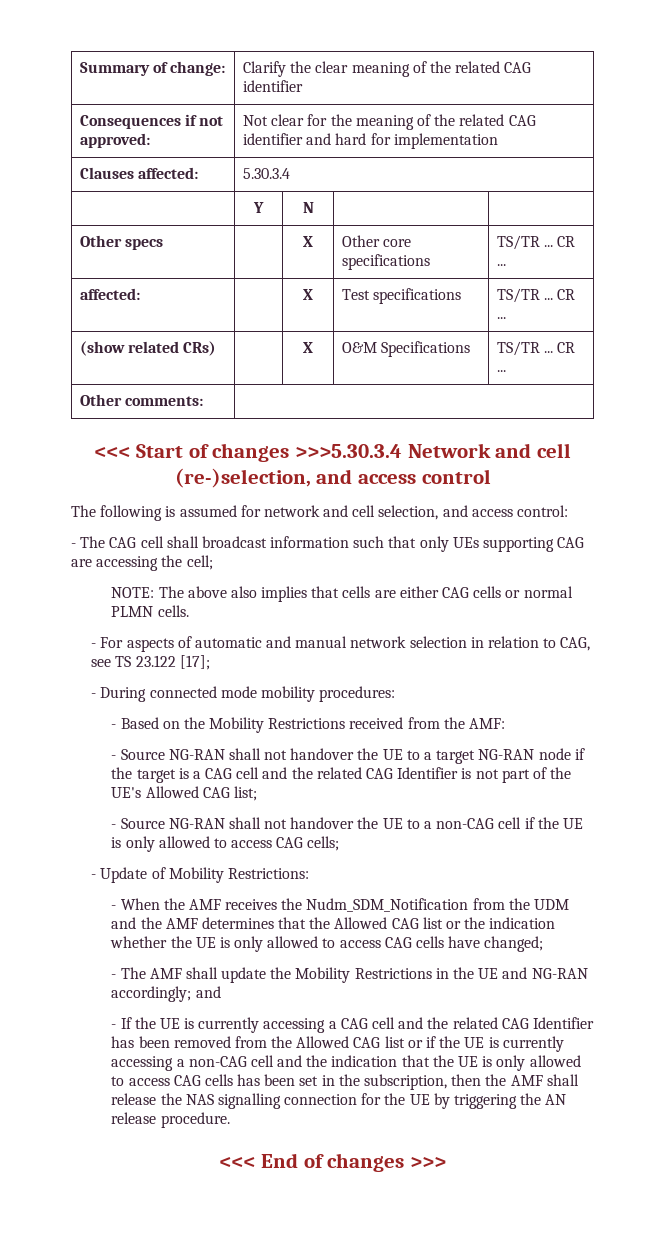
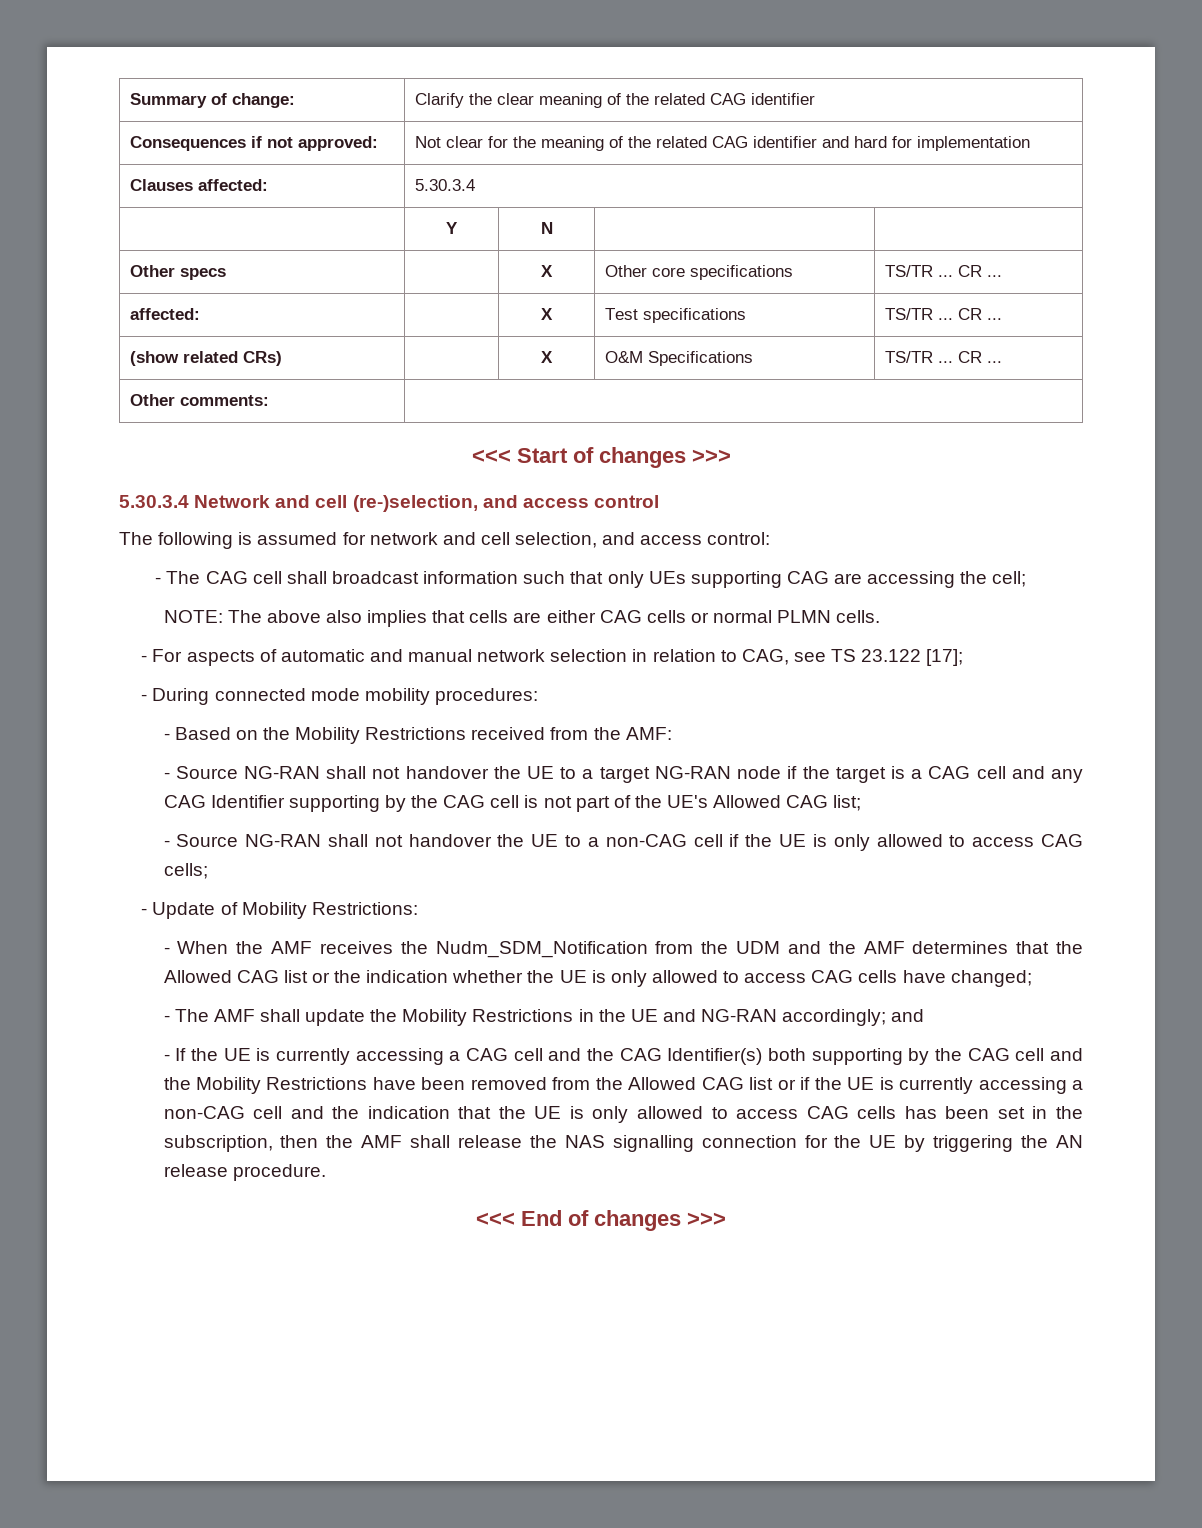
- <<< Start of changes >>>5.30.3.4 Network and cell (re-)selection, and access control
+ <<< Start of changes >>>
+ 5.30.3.4 Network and cell (re-)selection, and access control
- - Source NG-RAN shall not handover the UE to a target NG-RAN node if the target is a CAG cell and the related CAG Identifier is not part of the UE's Allowed CAG list;
+ - Source NG-RAN shall not handover the UE to a target NG-RAN node if the target is a CAG cell and any CAG Identifier supporting by the CAG cell is not part of the UE's Allowed CAG list;
- - If the UE is currently accessing a CAG cell and the related CAG Identifier has been removed from the Allowed CAG list or if the UE is currently accessing a non-CAG cell and the indication that the UE is only allowed to access CAG cells has been set in the subscription, then the AMF shall release the NAS signalling connection for the UE by triggering the AN release procedure.
+ - If the UE is currently accessing a CAG cell and the CAG Identifier(s) both supporting by the CAG cell and the Mobility Restrictions have been removed from the Allowed CAG list or if the UE is currently accessing a non-CAG cell and the indication that the UE is only allowed to access CAG cells has been set in the subscription, then the AMF shall release the NAS signalling connection for the UE by triggering the AN release procedure.

